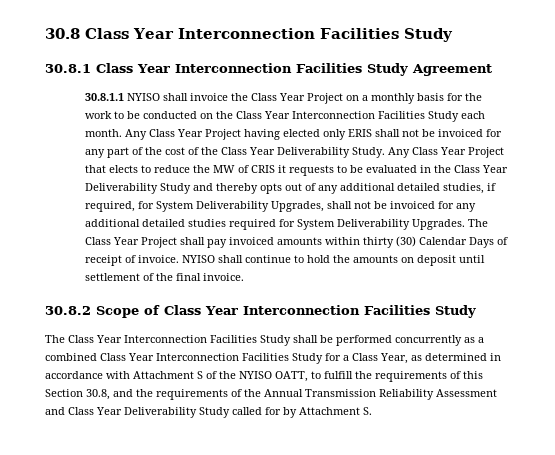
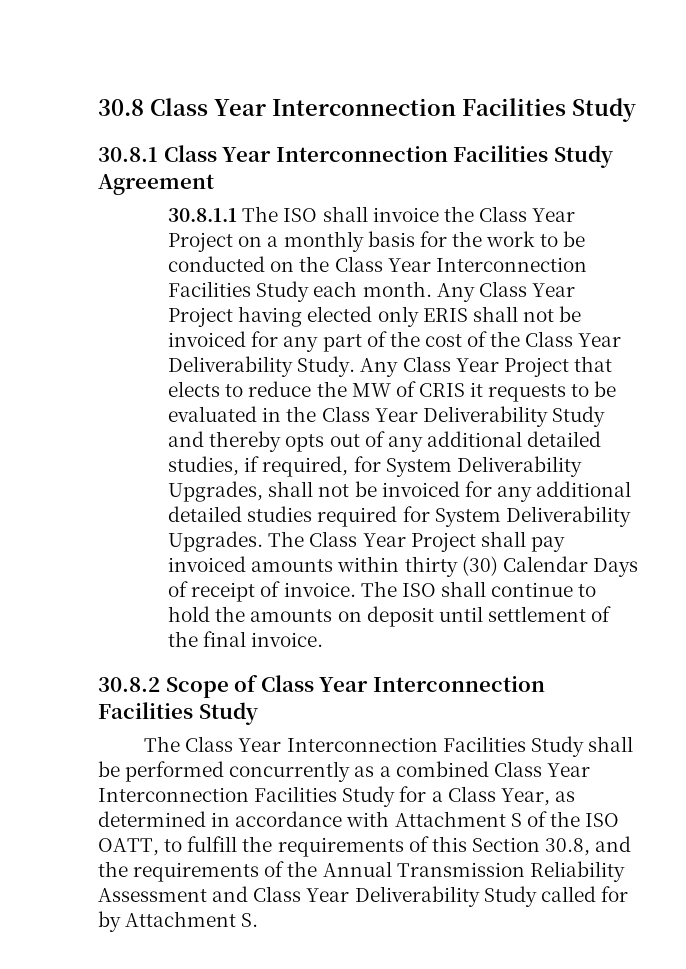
- 30.8.1.1 NYISO shall invoice the Class Year Project on a monthly basis for the work to be conducted on the Class Year Interconnection Facilities Study each month.
+ 30.8.1.1 The ISO shall invoice the Class Year Project on a monthly basis for the work to be conducted on the Class Year Interconnection Facilities Study each month.
- NYISO shall continue to hold the amounts on deposit until settlement of the final invoice.
+ The ISO shall continue to hold the amounts on deposit until settlement of the final invoice.
- The Class Year Interconnection Facilities Study shall be performed concurrently as a combined Class Year Interconnection Facilities Study for a Class Year, as determined in accordance with Attachment S of the NYISO OATT, to fulfill the requirements of this Section 30.8, and the requirements of the Annual Transmission Reliability Assessment and Class Year Deliverability Study called for by Attachment S.
+ The Class Year Interconnection Facilities Study shall be performed concurrently as a combined Class Year Interconnection Facilities Study for a Class Year, as determined in accordance with Attachment S of the ISO OATT, to fulfill the requirements of this Section 30.8, and the requirements of the Annual Transmission Reliability Assessment and Class Year Deliverability Study called for by Attachment S.

